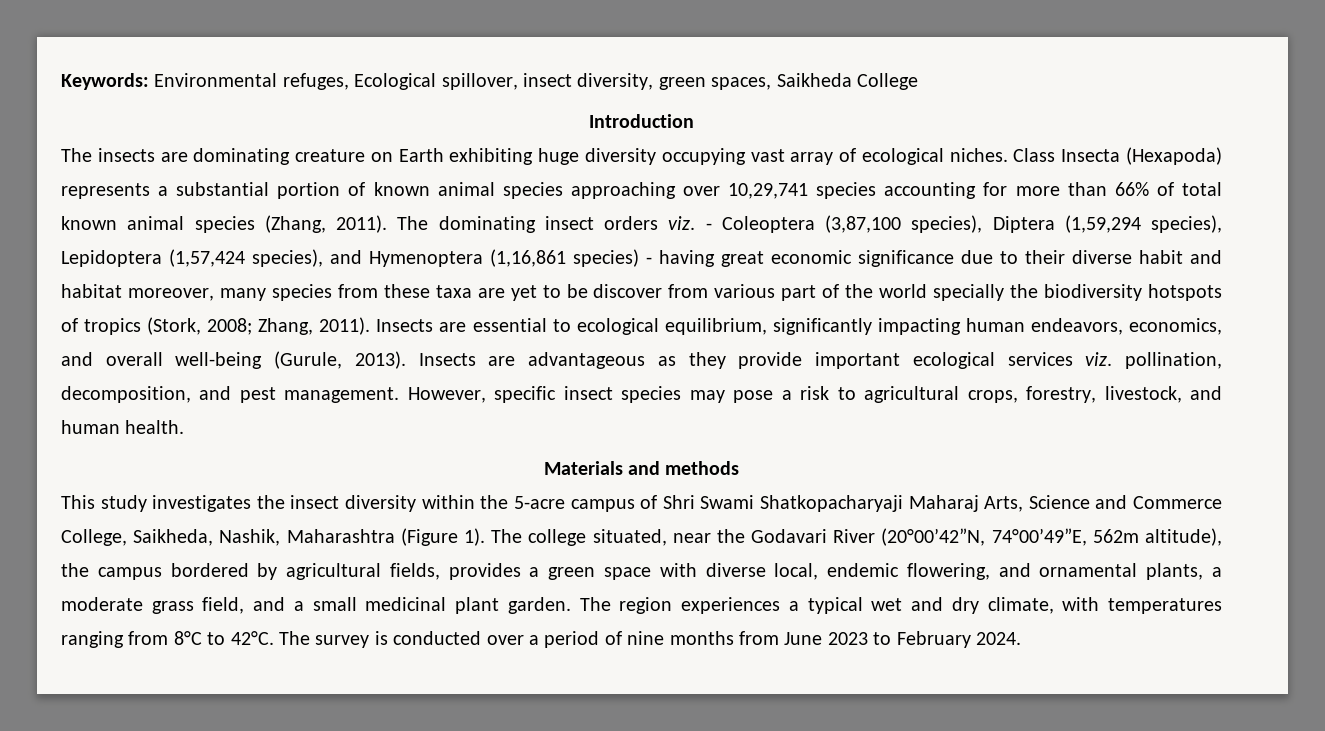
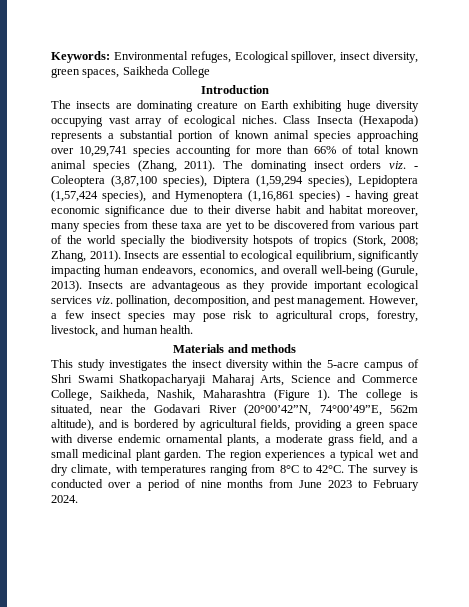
- The dominating insect orders viz. - Coleoptera (3,87,100 species), Diptera (1,59,294 species), Lepidoptera (1,57,424 species), and Hymenoptera (1,16,861 species) - having great economic significance due to their diverse habit and habitat moreover, many species from these taxa are yet to be discover from various part of the world specially the biodiversity hotspots of tropics (Stork, 2008; Zhang, 2011).
+ The dominating insect orders viz. - Coleoptera (3,87,100 species), Diptera (1,59,294 species), Lepidoptera (1,57,424 species), and Hymenoptera (1,16,861 species) - having great economic significance due to their diverse habit and habitat moreover, many species from these taxa are yet to be discovered from various part of the world specially the biodiversity hotspots of tropics (Stork, 2008; Zhang, 2011).
- However, specific insect species may pose a risk to agricultural crops, forestry, livestock, and human health.
+ However, a few insect species may pose risk to agricultural crops, forestry, livestock, and human health.
- The college situated, near the Godavari River (20°00’42”N, 74°00’49”E, 562m altitude), the campus bordered by agricultural fields, provides a green space with diverse local, endemic flowering, and ornamental plants, a moderate grass field, and a small medicinal plant garden.
+ The college is situated, near the Godavari River (20°00’42”N, 74°00’49”E, 562m altitude), and is bordered by agricultural fields, providing a green space with diverse endemic ornamental plants, a moderate grass field, and a small medicinal plant garden.

